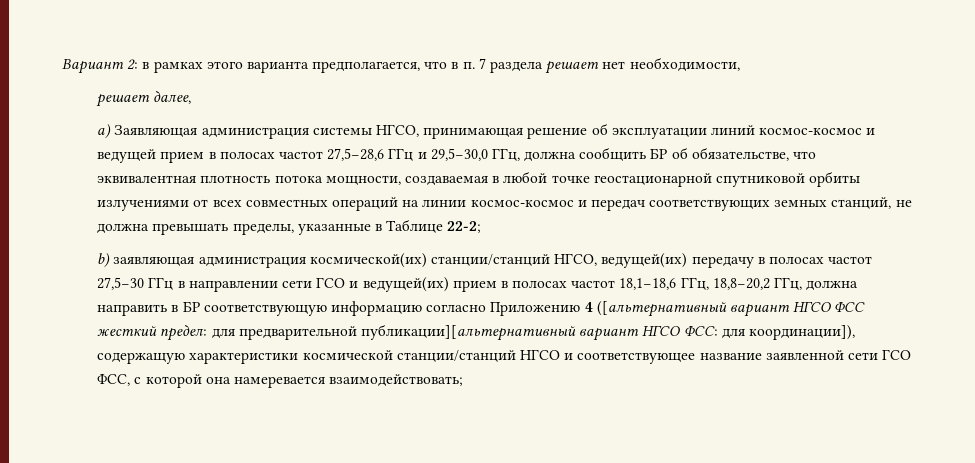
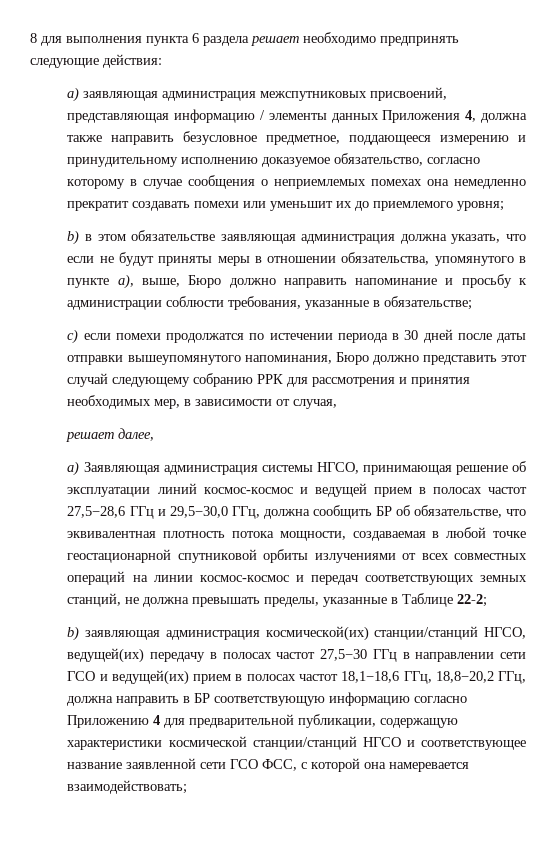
- Вариант 2: в рамках этого варианта предполагается, что в п. 7 раздела решает нет необходимости,
+ 8 для выполнения пункта 6 раздела решает необходимо предпринять следующие действия:
+ a) заявляющая администрация межспутниковых присвоений, представляющая информацию / элементы данных Приложения 4, должна также направить безусловное предметное, поддающееся измерению и принудительному исполнению доказуемое обязательство, согласно которому в случае сообщения о неприемлемых помехах она немедленно прекратит создавать помехи или уменьшит их до приемлемого уровня;
+ b) в этом обязательстве заявляющая администрация должна указать, что если не будут приняты меры в отношении обязательства, упомянутого в пункте а), выше, Бюро должно направить напоминание и просьбу к администрации соблюсти требования, указанные в обязательстве;
+ c) если помехи продолжатся по истечении периода в 30 дней после даты отправки вышеупомянутого напоминания, Бюро должно представить этот случай следующему собранию РРК для рассмотрения и принятия необходимых мер, в зависимости от случая,
- b) заявляющая администрация космической(их) станции/станций НГСО, ведущей(их) передачу в полосах частот 27,5−30 ГГц в направлении сети ГСО и ведущей(их) прием в полосах частот 18,1−18,6 ГГц, 18,8−20,2 ГГц, должна направить в БР соответствующую информацию согласно Приложению 4 ([альтернативный вариант НГСО ФСС жесткий предел: для предварительной публикации][альтернативный вариант НГСО ФСС: для координации]), содержащую характеристики космической станции/станций НГСО и соответствующее название заявленной сети ГСО ФСС, с которой она намеревается взаимодействовать;
+ b) заявляющая администрация космической(их) станции/станций НГСО, ведущей(их) передачу в полосах частот 27,5−30 ГГц в направлении сети ГСО и ведущей(их) прием в полосах частот 18,1−18,6 ГГц, 18,8−20,2 ГГц, должна направить в БР соответствующую информацию согласно Приложению 4 для предварительной публикации, содержащую характеристики космической станции/станций НГСО и соответствующее название заявленной сети ГСО ФСС, с которой она намеревается взаимодействовать;

